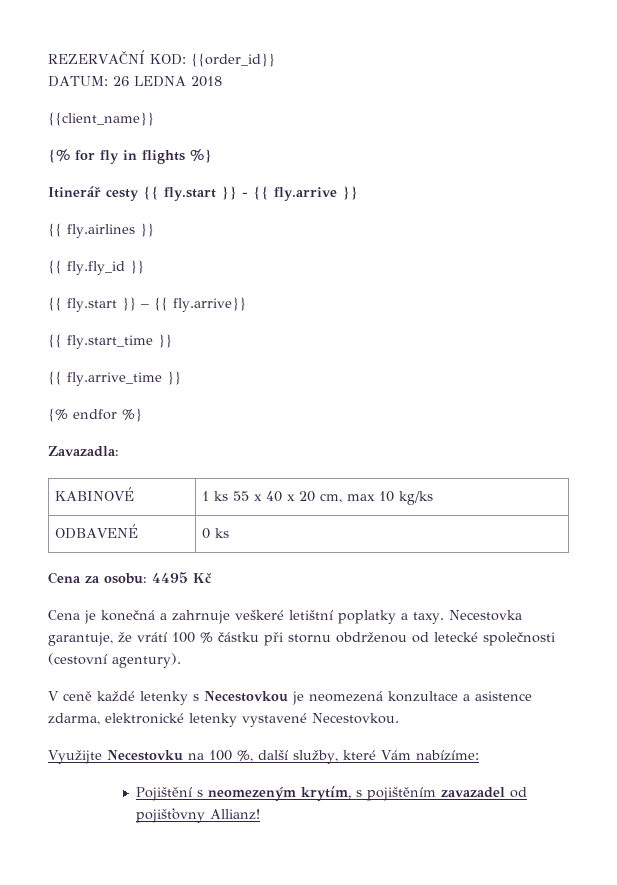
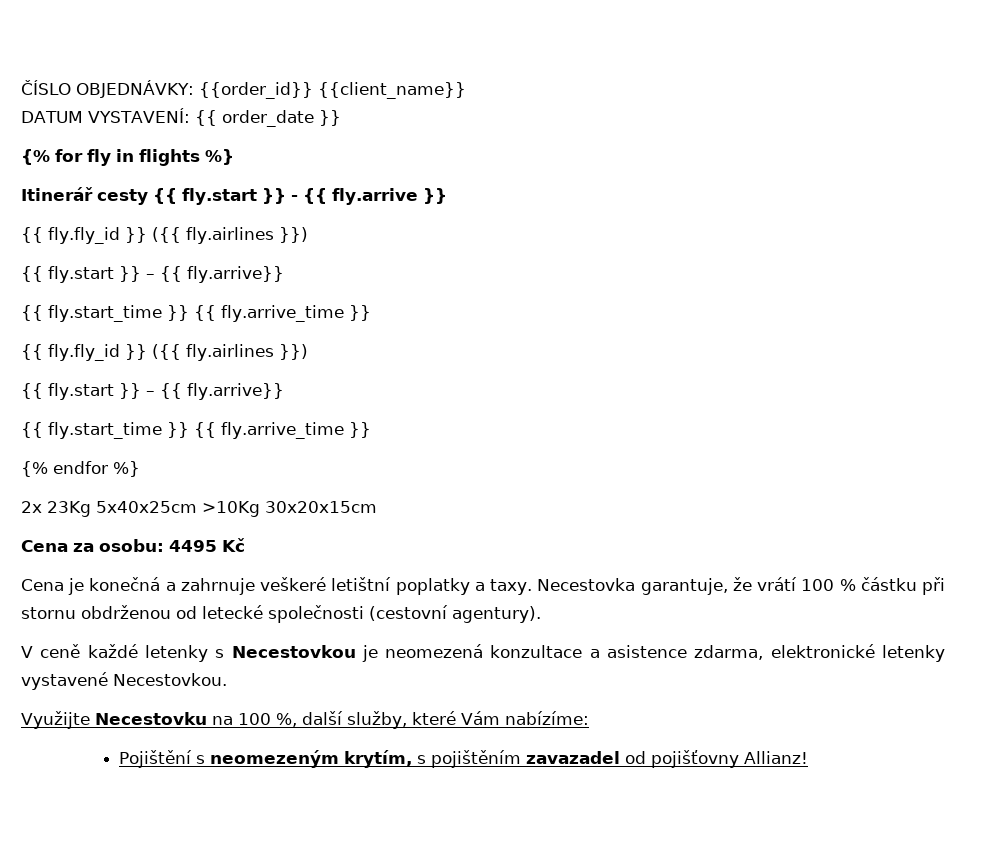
- REZERVAČNÍ KOD: {{order_id}}
- DATUM: 26 LEDNA 2018
- {{client_name}}
+ ČÍSLO OBJEDNÁVKY: {{order_id}} {{client_name}}
+ DATUM VYSTAVENÍ: {{ order_date }}
  Itinerář cesty {{ fly.start }} - {{ fly.arrive }}
- {{ fly.airlines }}
- {{ fly.fly_id }}
+ {{ fly.fly_id }} ({{ fly.airlines }})
  {{ fly.start }} – {{ fly.arrive}}
- {{ fly.start_time }}
- {{ fly.arrive_time }}
+ {{ fly.start_time }} {{ fly.arrive_time }}
+ {{ fly.fly_id }} ({{ fly.airlines }})
+ {{ fly.start }} – {{ fly.arrive}}
+ {{ fly.start_time }} {{ fly.arrive_time }}
- Zavazadla:
- KABINOVÉ | 1 ks 55 x 40 x 20 cm, max 10 kg/ks
- ODBAVENÉ | 0 ks
+ 2x 23Kg 5x40x25cm >10Kg 30x20x15cm

